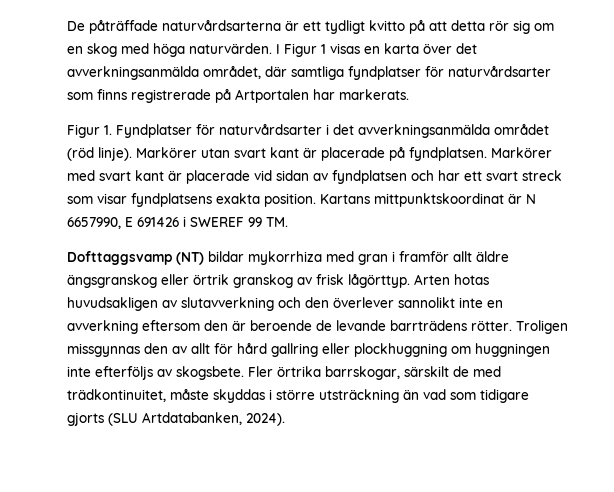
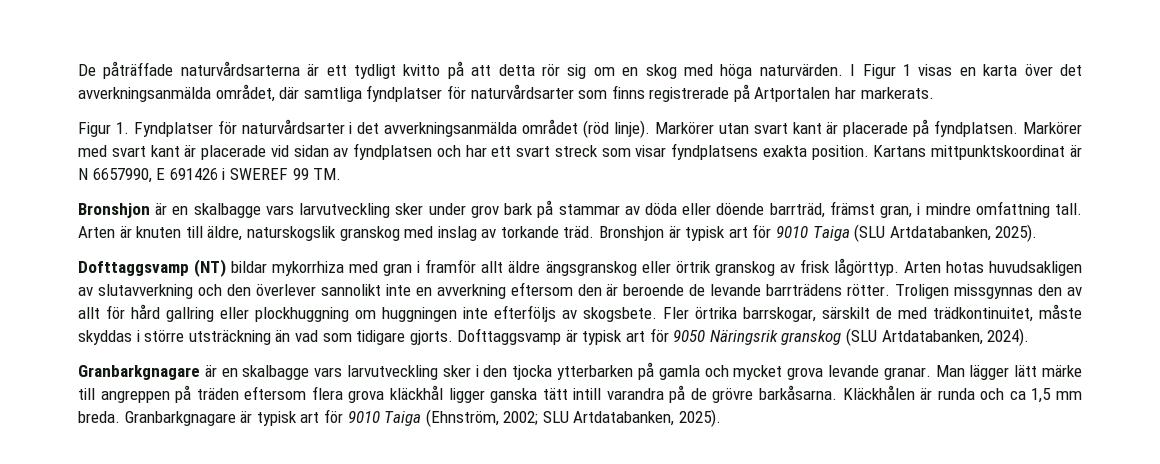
+ Bronshjon är en skalbagge vars larvutveckling sker under grov bark på stammar av döda eller döende barrträd, främst gran, i mindre omfattning tall. Arten är knuten till äldre, naturskogslik granskog med inslag av torkande träd. Bronshjon är typisk art för 9010 Taiga (SLU Artdatabanken, 2025).
- Fler örtrika barrskogar, särskilt de med trädkontinuitet, måste skyddas i större utsträckning än vad som tidigare gjorts (SLU Artdatabanken, 2024).
+ Fler örtrika barrskogar, särskilt de med trädkontinuitet, måste skyddas i större utsträckning än vad som tidigare gjorts. Dofttaggsvamp är typisk art för 9050 Näringsrik granskog (SLU Artdatabanken, 2024).
+ Granbarkgnagare är en skalbagge vars larvutveckling sker i den tjocka ytterbarken på gamla och mycket grova levande granar. Man lägger lätt märke till angreppen på träden eftersom flera grova kläckhål ligger ganska tätt intill varandra på de grövre barkåsarna. Kläckhålen är runda och ca 1,5 mm breda. Granbarkgnagare är typisk art för 9010 Taiga (Ehnström, 2002; SLU Artdatabanken, 2025).

